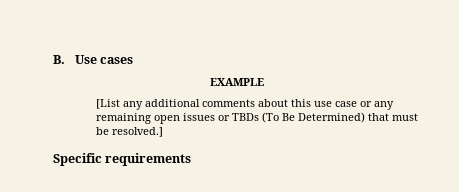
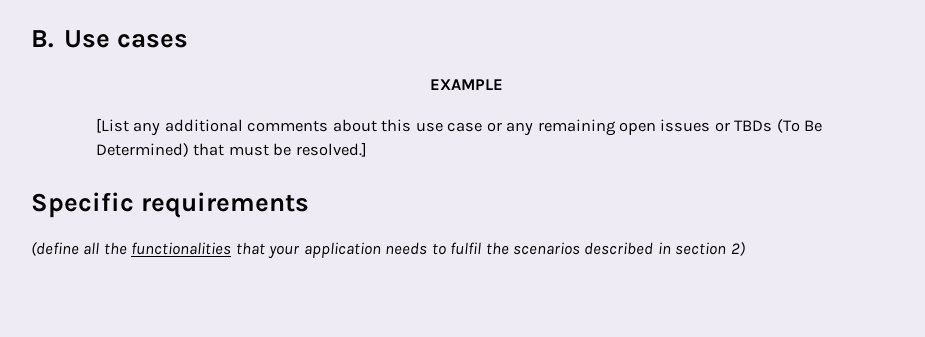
+ (define all the functionalities that your application needs to fulfil the scenarios described in section 2)

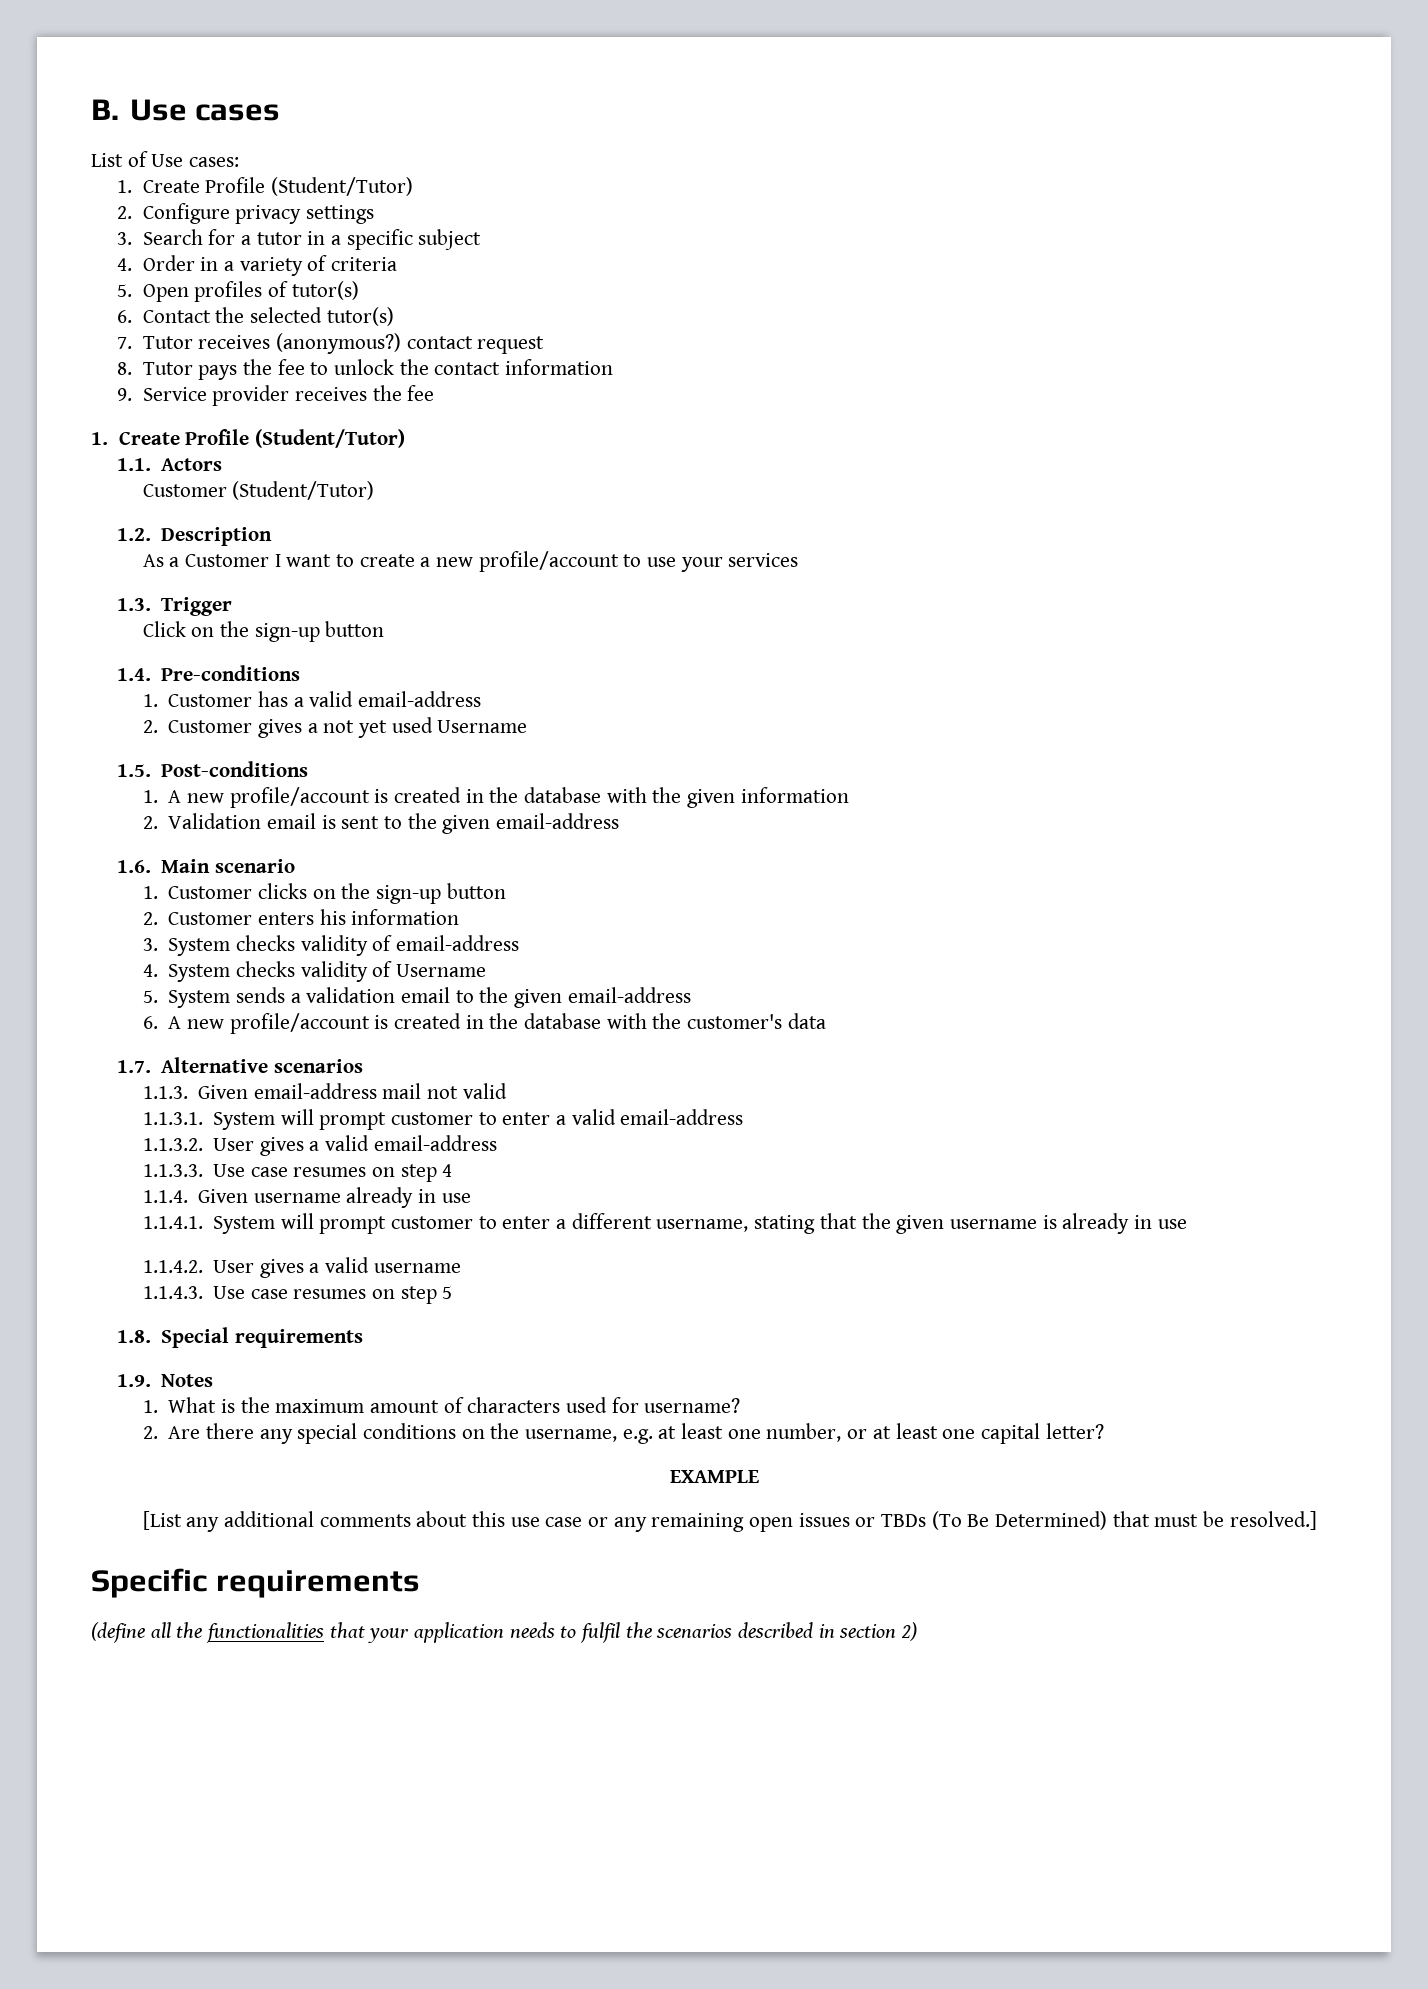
+ List of Use cases:
+ 1. Create Profile (Student/Tutor)
+ 2. Configure privacy settings
+ 3. Search for a tutor in a specific subject
+ 4. Order in a variety of criteria
+ 5. Open profiles of tutor(s)
+ 6. Contact the selected tutor(s)
+ 7. Tutor receives (anonymous?) contact request
+ 8. Tutor pays the fee to unlock the contact information
+ 9. Service provider receives the fee
+ 1. Create Profile (Student/Tutor)
+ 1.1. Actors
+ Customer (Student/Tutor)
+ 1.2. Description
+ As a Customer I want to create a new profile/account to use your services
+ 1.3. Trigger
+ Click on the sign-up button
+ 1.4. Pre-conditions
+ 1. Customer has a valid email-address
+ 2. Customer gives a not yet used Username
+ 1.5. Post-conditions
+ 1. A new profile/account is created in the database with the given information
+ 2. Validation email is sent to the given email-address
+ 1.6. Main scenario
+ 1. Customer clicks on the sign-up button
+ 2. Customer enters his information
+ 3. System checks validity of email-address
+ 4. System checks validity of Username
+ 5. System sends a validation email to the given email-address
+ 6. A new profile/account is created in the database with the customer's data
+ 1.7. Alternative scenarios
+ 1.1.3. Given email-address mail not valid
+ 1.1.3.1. System will prompt customer to enter a valid email-address
+ 1.1.3.2. User gives a valid email-address
+ 1.1.3.3. Use case resumes on step 4
+ 1.1.4. Given username already in use
+ 1.1.4.1. System will prompt customer to enter a different username, stating that the given username is already in use
+ 1.1.4.2. User gives a valid username
+ 1.1.4.3. Use case resumes on step 5
+ 1.8. Special requirements
+ 1.9. Notes
+ 1. What is the maximum amount of characters used for username?
+ 2. Are there any special conditions on the username, e.g. at least one number, or at least one capital letter?

